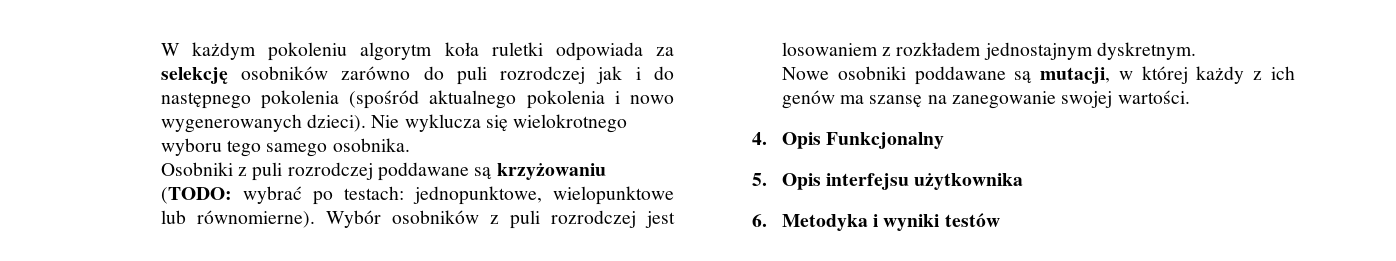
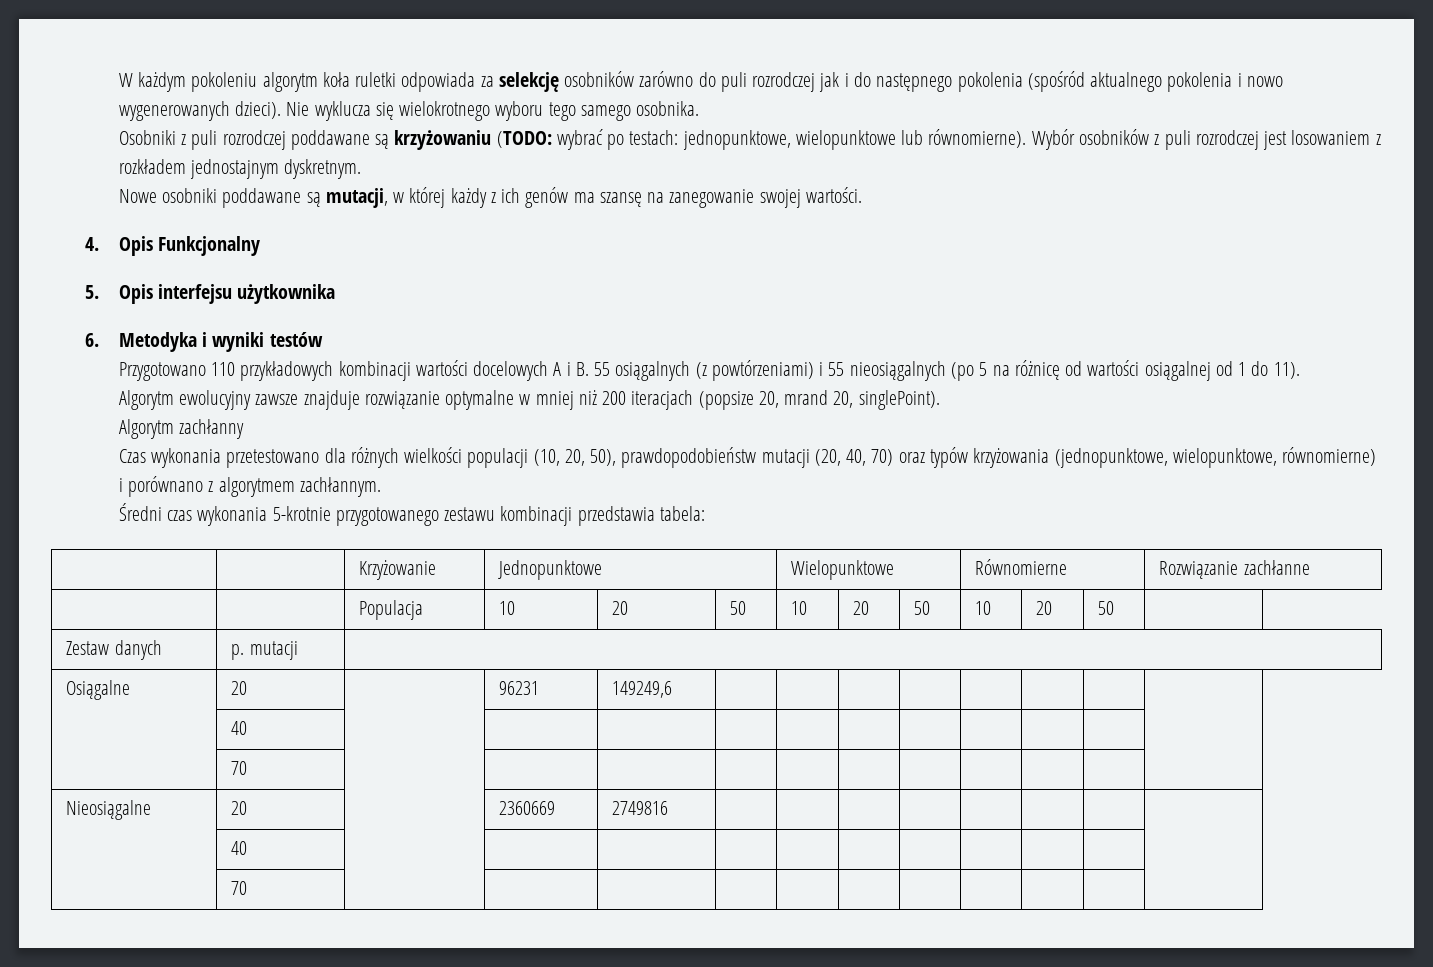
+ Przygotowano 110 przykładowych kombinacji wartości docelowych A i B. 55 osiągalnych (z powtórzeniami) i 55 nieosiągalnych (po 5 na różnicę od wartości osiągalnej od 1 do 11).
+ Algorytm ewolucyjny zawsze znajduje rozwiązanie optymalne w mniej niż 200 iteracjach (popsize 20, mrand 20, singlePoint).
+ Algorytm zachłanny
+ Czas wykonania przetestowano dla różnych wielkości populacji (10, 20, 50), prawdopodobieństw mutacji (20, 40, 70) oraz typów krzyżowania (jednopunktowe, wielopunktowe, równomierne) i porównano z algorytmem zachłannym.
+ Średni czas wykonania 5-krotnie przygotowanego zestawu kombinacji przedstawia tabela:
+ | | Krzyżowanie | Jednopunktowe | Wielopunktowe | Równomierne | Rozwiązanie zachłanne
+ | | Populacja | 10 | 20 | 50 | 10 | 20 | 50 | 10 | 20 | 50 |
+ Zestaw danych | p. mutacji |
+ Osiągalne | 20 | | 96231 | 149249,6 | | | | | | | |
+ | 40 | | | | | | | | | | |
+ | 70 | | | | | | | | | | |
+ Nieosiągalne | 20 | | 2360669 | 2749816 | | | | | | | |
+ | 40 | | | | | | | | | | |
+ | 70 | | | | | | | | | | |

